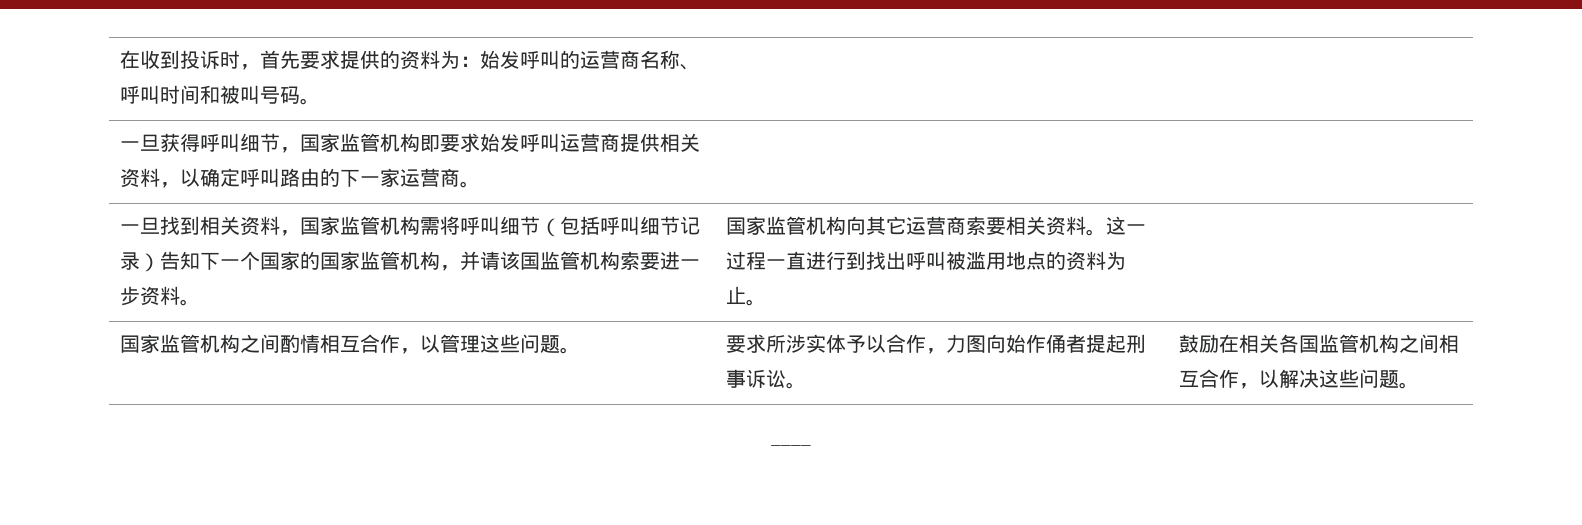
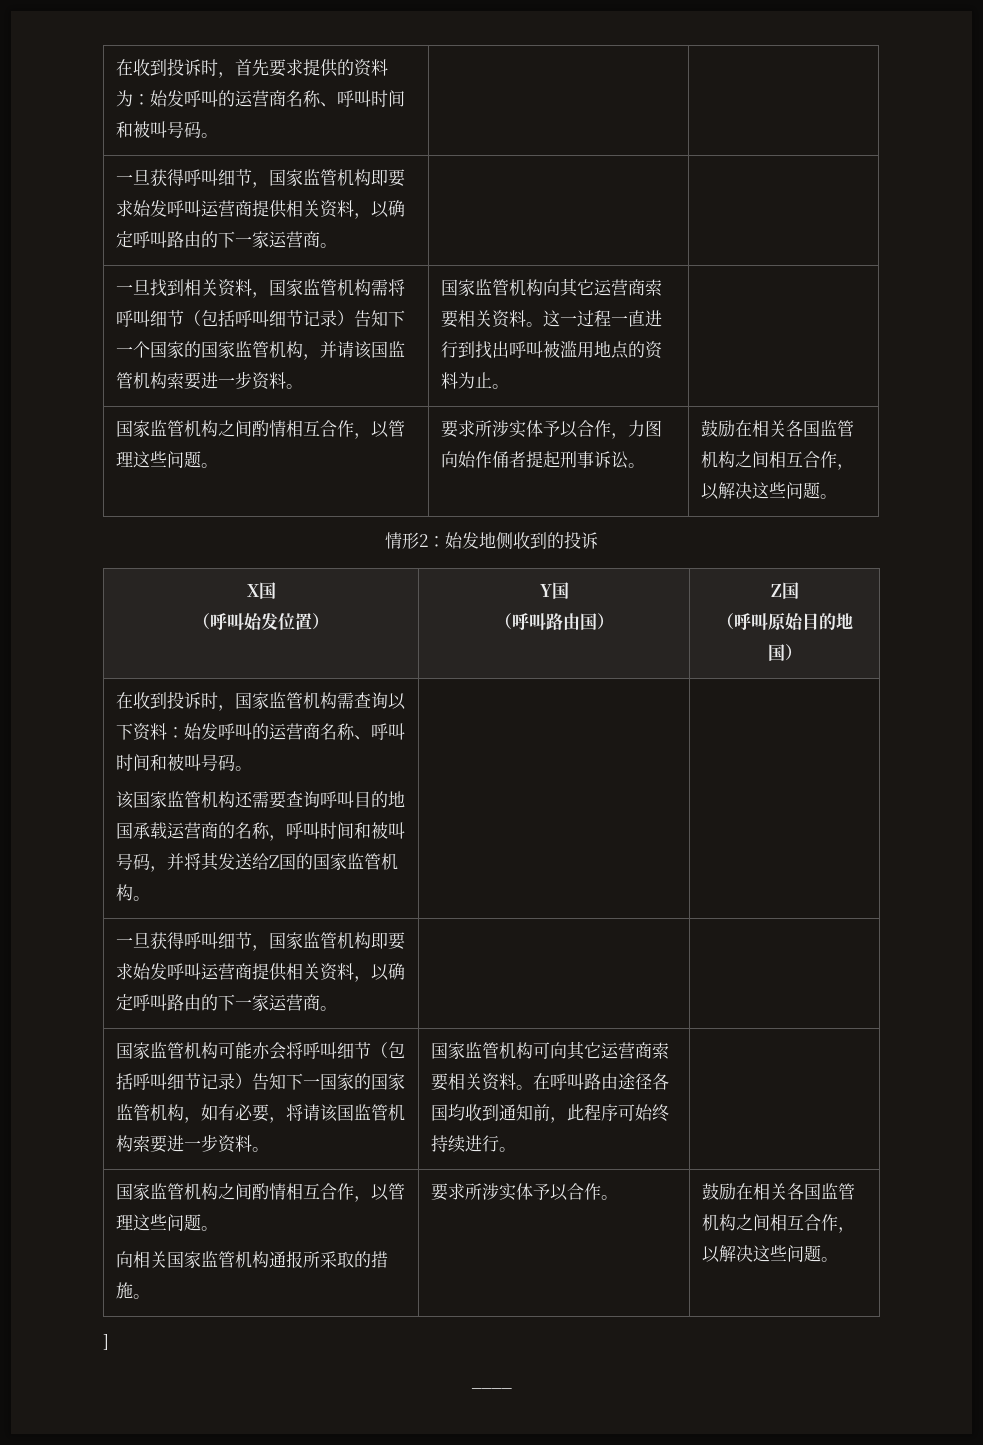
+ 情形2：始发地侧收到的投诉
+ X国
+ （呼叫始发位置） | Y国
+ （呼叫路由国） | Z国
+ （呼叫原始目的地国）
+ 在收到投诉时，国家监管机构需查询以下资料：始发呼叫的运营商名称、呼叫时间和被叫号码。
+ 该国家监管机构还需要查询呼叫目的地国承载运营商的名称，呼叫时间和被叫号码，并将其发送给Z国的国家监管机构。 | |
+ 一旦获得呼叫细节，国家监管机构即要求始发呼叫运营商提供相关资料，以确定呼叫路由的下一家运营商。 | |
+ 国家监管机构可能亦会将呼叫细节（包括呼叫细节记录）告知下一国家的国家监管机构，如有必要，将请该国监管机构索要进一步资料。 | 国家监管机构可向其它运营商索要相关资料。在呼叫路由途径各国均收到通知前，此程序可始终持续进行。 |
+ 国家监管机构之间酌情相互合作，以管理这些问题。
+ 向相关国家监管机构通报所采取的措施。 | 要求所涉实体予以合作。 | 鼓励在相关各国监管机构之间相互合作，以解决这些问题。
+ ]

